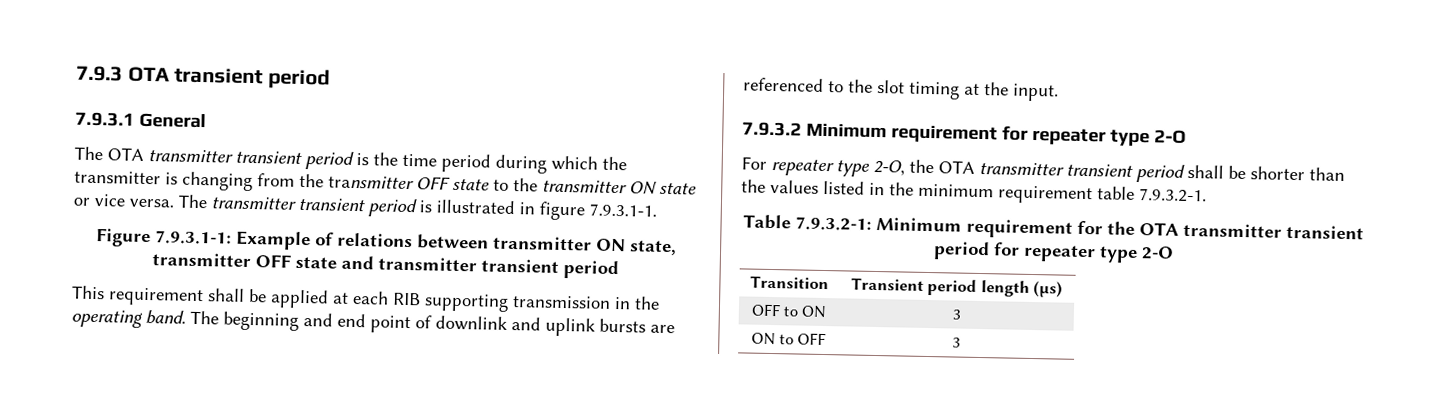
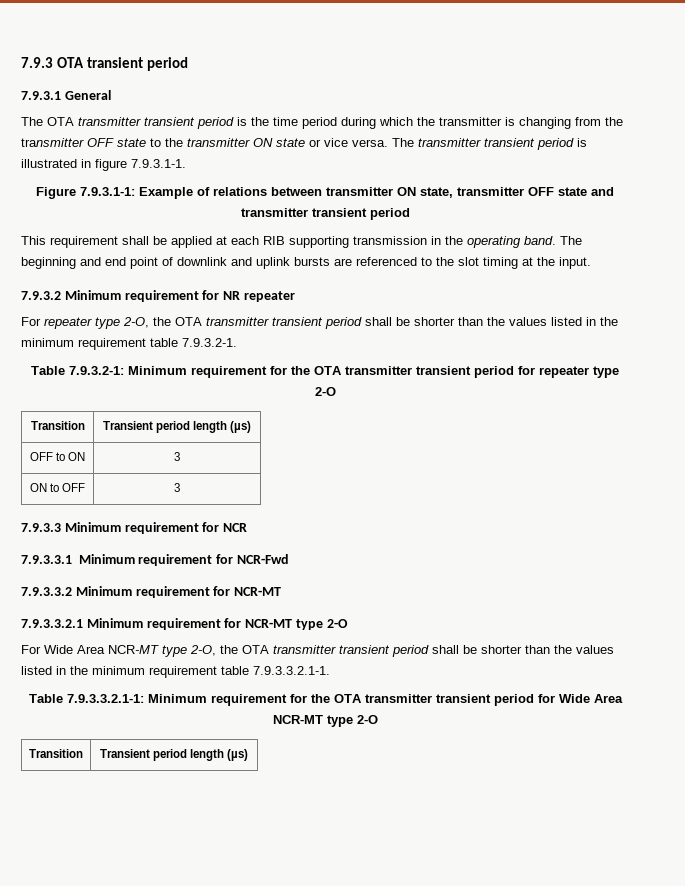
- 7.9.3.2 Minimum requirement for repeater type 2-O
+ 7.9.3.2 Minimum requirement for NR repeater
+ 7.9.3.3 Minimum requirement for NCR
+ 7.9.3.3.1 Minimum requirement for NCR-Fwd
+ 7.9.3.3.2 Minimum requirement for NCR-MT
+ 7.9.3.3.2.1 Minimum requirement for NCR-MT type 2-O
+ For Wide Area NCR-MT type 2-O, the OTA transmitter transient period shall be shorter than the values listed in the minimum requirement table 7.9.3.3.2.1-1.
+ Table 7.9.3.3.2.1-1: Minimum requirement for the OTA transmitter transient period for Wide Area NCR-MT type 2-O
+ Transition | Transient period length (µs)

